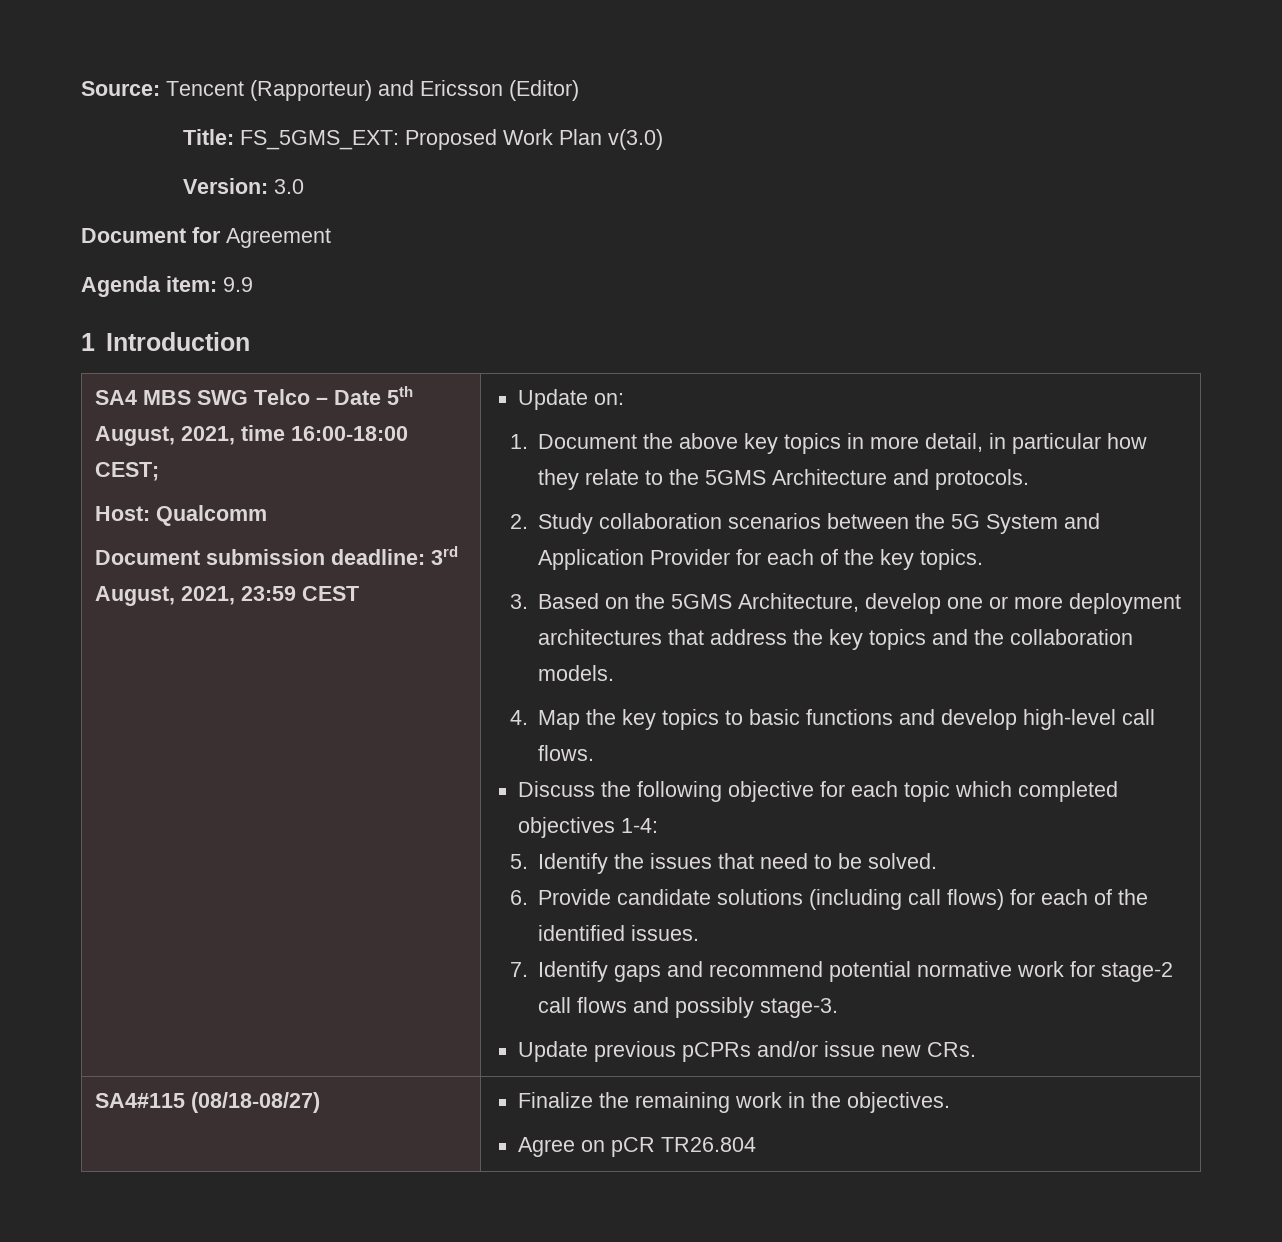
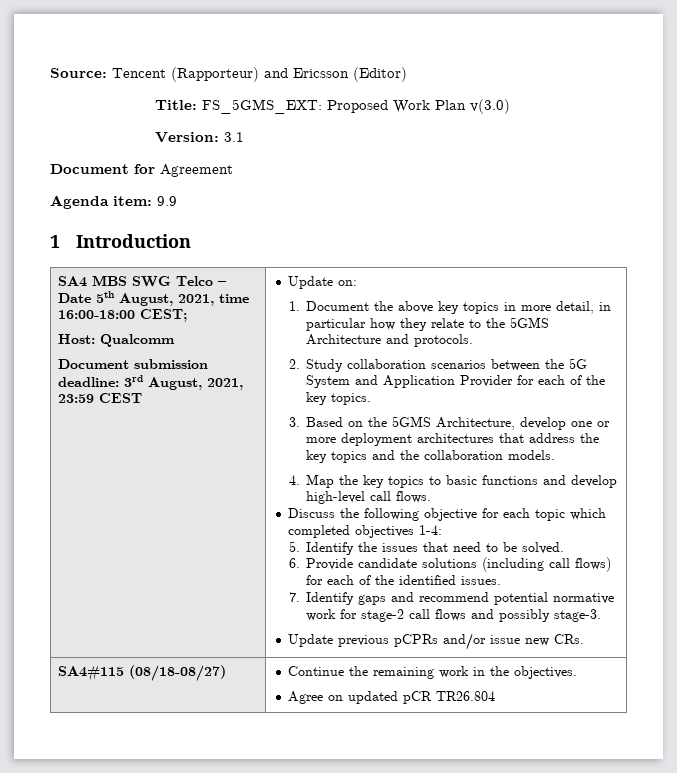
- Version: 3.0
+ Version: 3.1
- SA4#115 (08/18-08/27) | Finalize the remaining work in the objectives.
- Agree on pCR TR26.804
+ SA4#115 (08/18-08/27) | Continue the remaining work in the objectives.
+ Agree on updated pCR TR26.804

